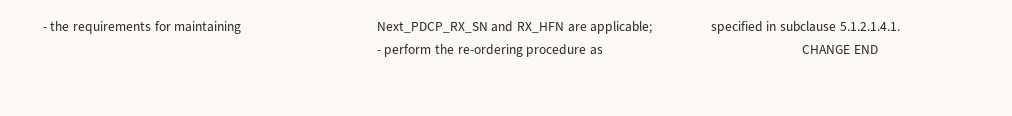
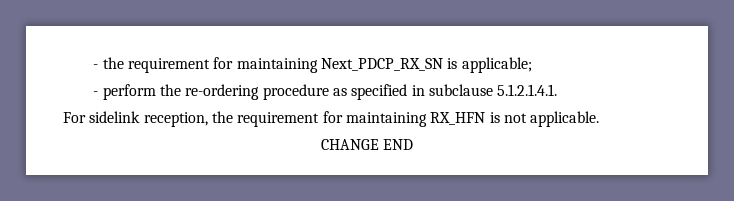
- - the requirements for maintaining Next_PDCP_RX_SN and RX_HFN are applicable;
+ - the requirement for maintaining Next_PDCP_RX_SN is applicable;
+ For sidelink reception, the requirement for maintaining RX_HFN is not applicable.

